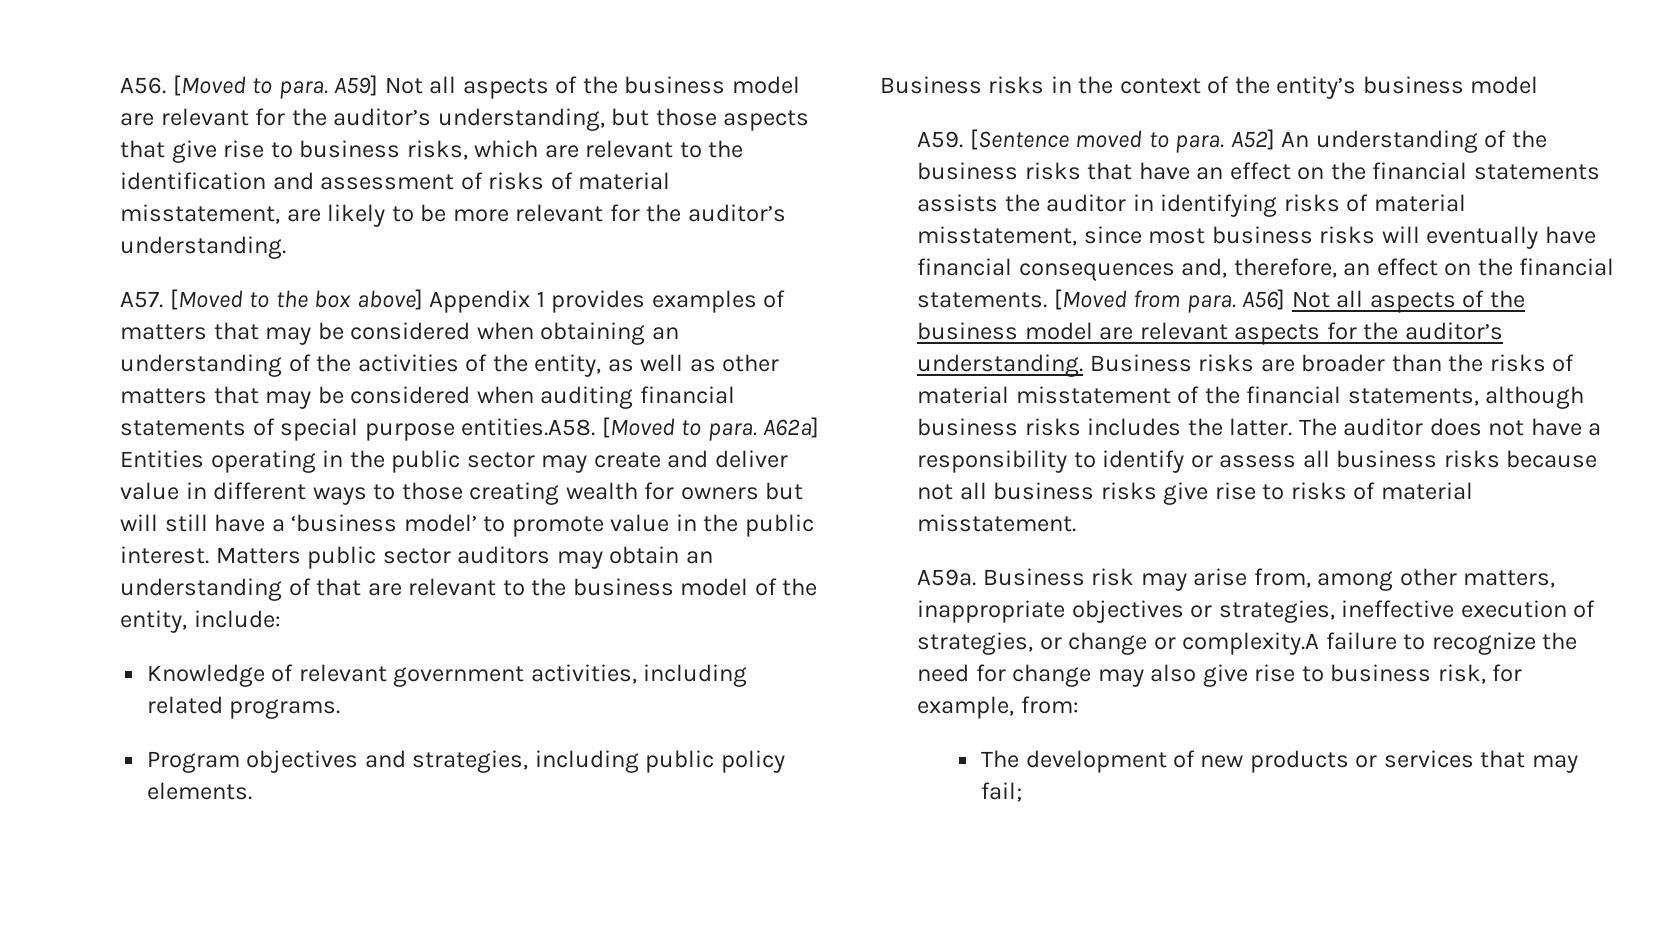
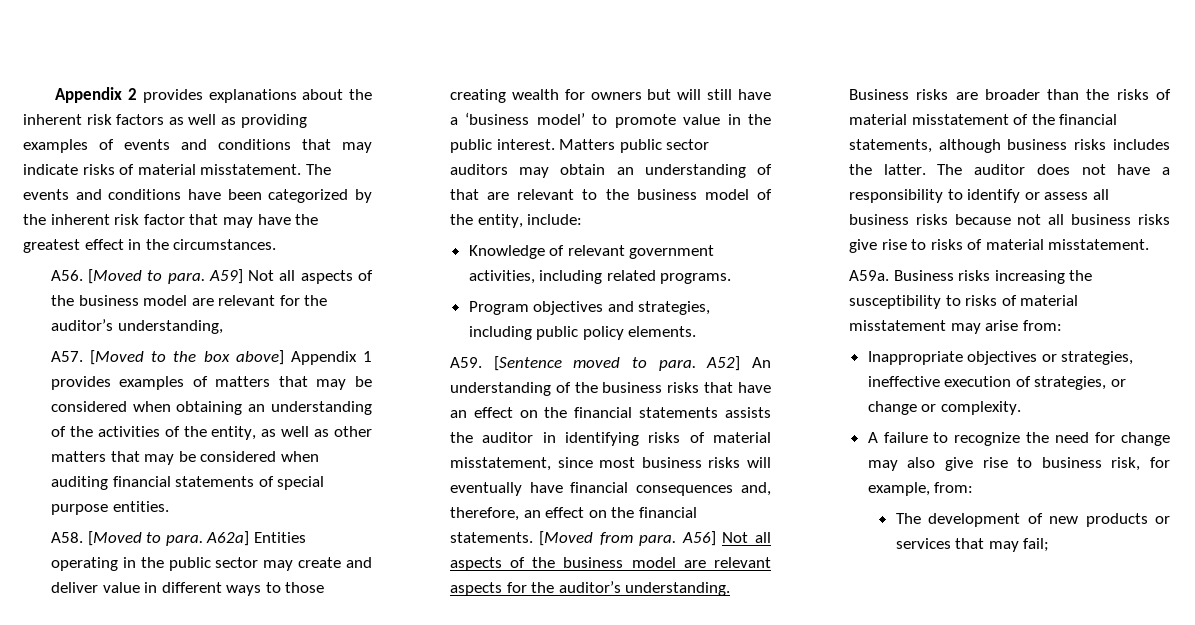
+ Appendix 2 provides explanations about the inherent risk factors as well as providing examples of events and conditions that may indicate risks of material misstatement. The events and conditions have been categorized by the inherent risk factor that may have the greatest effect in the circumstances.
- A56. [Moved to para. A59] Not all aspects of the business model are relevant for the auditor’s understanding, but those aspects that give rise to business risks, which are relevant to the identification and assessment of risks of material misstatement, are likely to be more relevant for the auditor’s understanding.
+ A56. [Moved to para. A59] Not all aspects of the business model are relevant for the auditor’s understanding,
- A57. [Moved to the box above] Appendix 1 provides examples of matters that may be considered when obtaining an understanding of the activities of the entity, as well as other matters that may be considered when auditing financial statements of special purpose entities.A58. [Moved to para. A62a] Entities operating in the public sector may create and deliver value in different ways to those creating wealth for owners but will still have a ‘business model’ to promote value in the public interest.
+ A57. [Moved to the box above] Appendix 1 provides examples of matters that may be considered when obtaining an understanding of the activities of the entity, as well as other matters that may be considered when auditing financial statements of special purpose entities.
+ A58. [Moved to para. A62a] Entities operating in the public sector may create and deliver value in different ways to those creating wealth for owners but will still have a ‘business model’ to promote value in the public interest.
- Business risks in the context of the entity’s business model
- Business risk may arise from, among other matters, inappropriate objectives or strategies, ineffective execution of strategies, or change or complexity.A failure to recognize the need for change may also give rise to business risk, for example, from:
+ Business risks increasing the susceptibility to risks of material misstatement may arise from:
+ Inappropriate objectives or strategies, ineffective execution of strategies, or change or complexity.
+ A failure to recognize the need for change may also give rise to business risk, for example, from:

